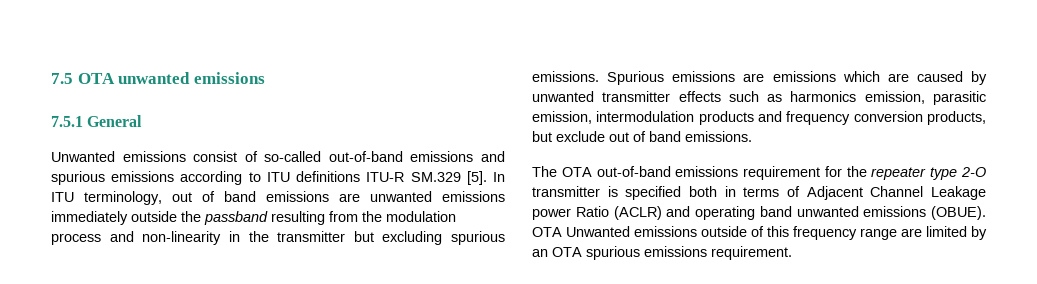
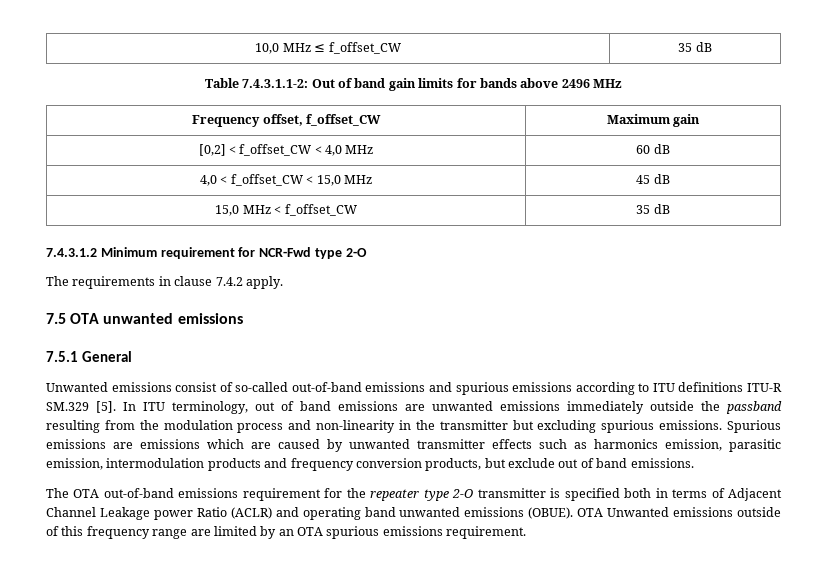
+ 10,0 MHz ≤ f_offset_CW | 35 dB
+ Table 7.4.3.1.1-2: Out of band gain limits for bands above 2496 MHz
+ Frequency offset, f_offset_CW | Maximum gain
+ [0,2] < f_offset_CW < 4,0 MHz | 60 dB
+ 4,0 < f_offset_CW < 15,0 MHz | 45 dB
+ 15,0 MHz < f_offset_CW | 35 dB
+ 7.4.3.1.2 Minimum requirement for NCR-Fwd type 2-O
+ The requirements in clause 7.4.2 apply.

